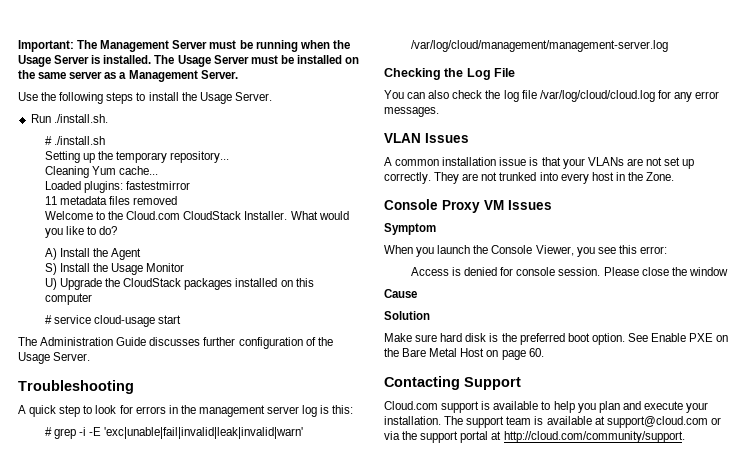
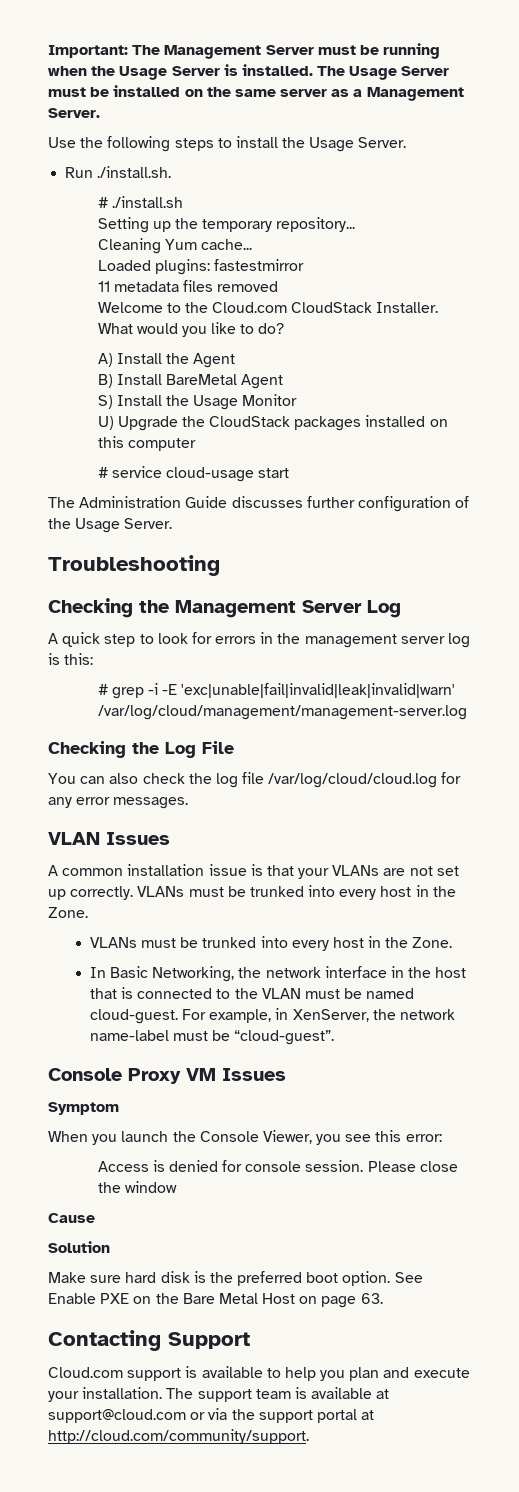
+ B) Install BareMetal Agent
+ Checking the Management Server Log
- A common installation issue is that your VLANs are not set up correctly. They are not trunked into every host in the Zone.
+ A common installation issue is that your VLANs are not set up correctly. VLANs must be trunked into every host in the Zone.
+ VLANs must be trunked into every host in the Zone.
+ In Basic Networking, the network interface in the host that is connected to the VLAN must be named cloud-guest. For example, in XenServer, the network name-label must be “cloud-guest”.
- See Enable PXE on the Bare Metal Host on page 60.
+ See Enable PXE on the Bare Metal Host on page 63.

